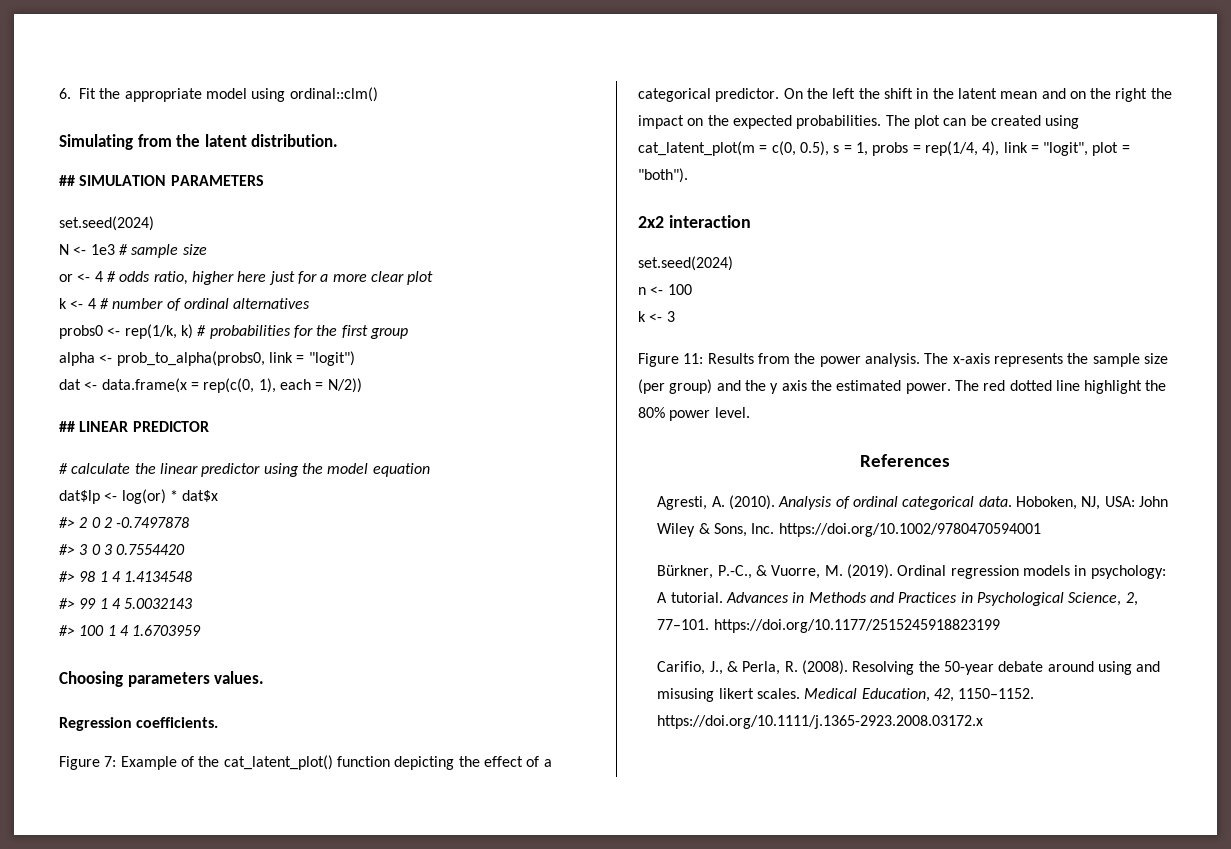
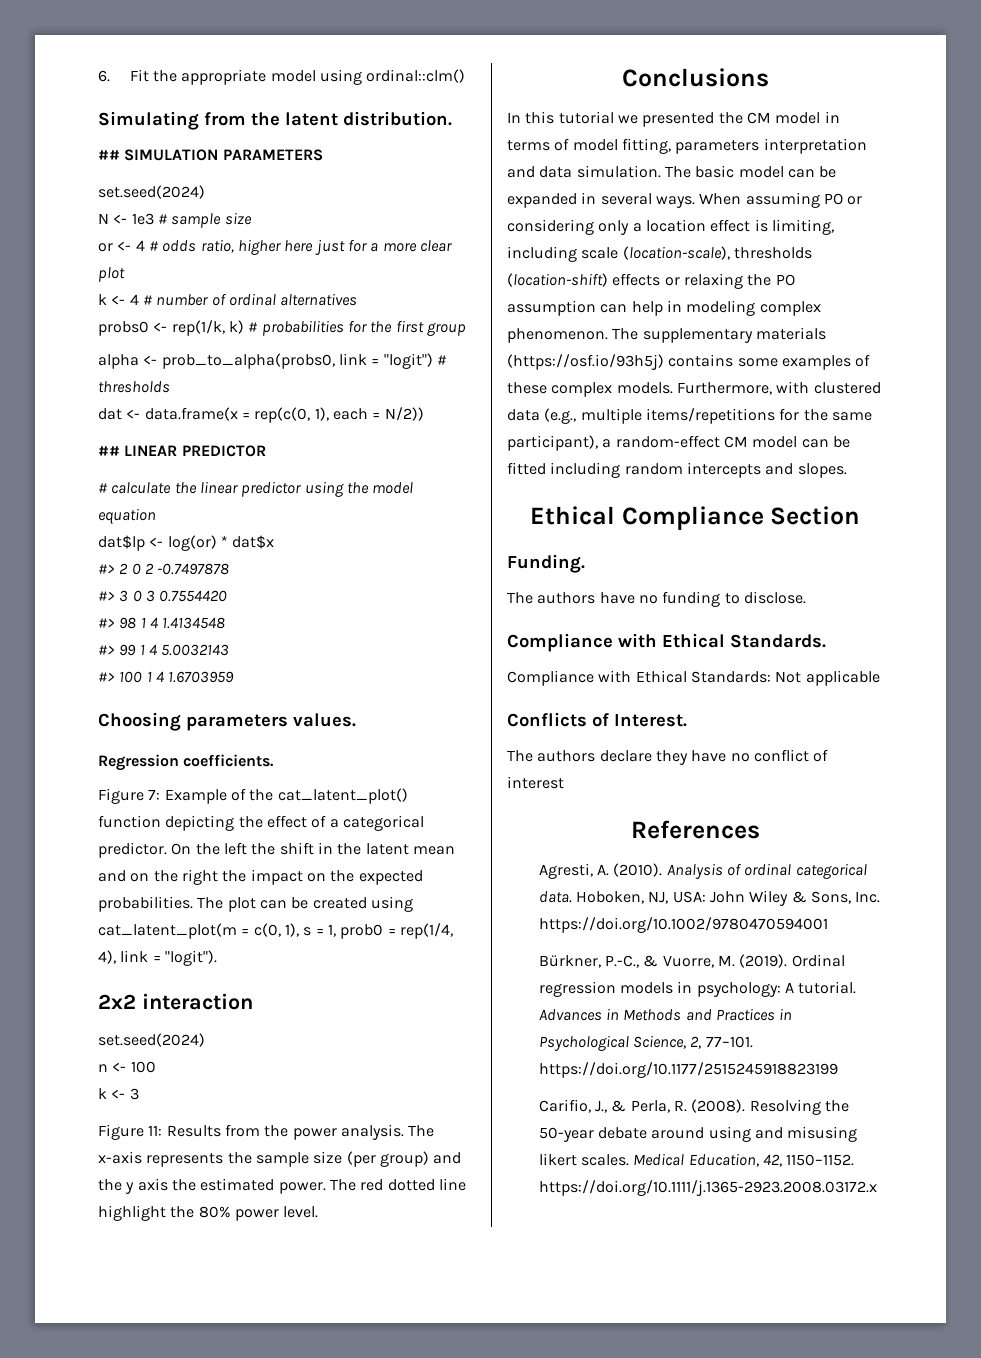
- alpha <- prob_to_alpha(probs0, link = "logit")
+ alpha <- prob_to_alpha(probs0, link = "logit") # thresholds
- The plot can be created using cat_latent_plot(m = c(0, 0.5), s = 1, probs = rep(1/4, 4), link = "logit", plot = "both").
+ The plot can be created using cat_latent_plot(m = c(0, 1), s = 1, prob0 = rep(1/4, 4), link = "logit").
+ Conclusions
+ In this tutorial we presented the CM model in terms of model fitting, parameters interpretation and data simulation. The basic model can be expanded in several ways. When assuming PO or considering only a location effect is limiting, including scale (location-scale), thresholds (location-shift) effects or relaxing the PO assumption can help in modeling complex phenomenon. The supplementary materials (https://osf.io/93h5j) contains some examples of these complex models. Furthermore, with clustered data (e.g., multiple items/repetitions for the same participant), a random-effect CM model can be fitted including random intercepts and slopes.
+ Ethical Compliance Section
+ Funding.
+ The authors have no funding to disclose.
+ Compliance with Ethical Standards.
+ Compliance with Ethical Standards: Not applicable
+ Conflicts of Interest.
+ The authors declare they have no conflict of interest

